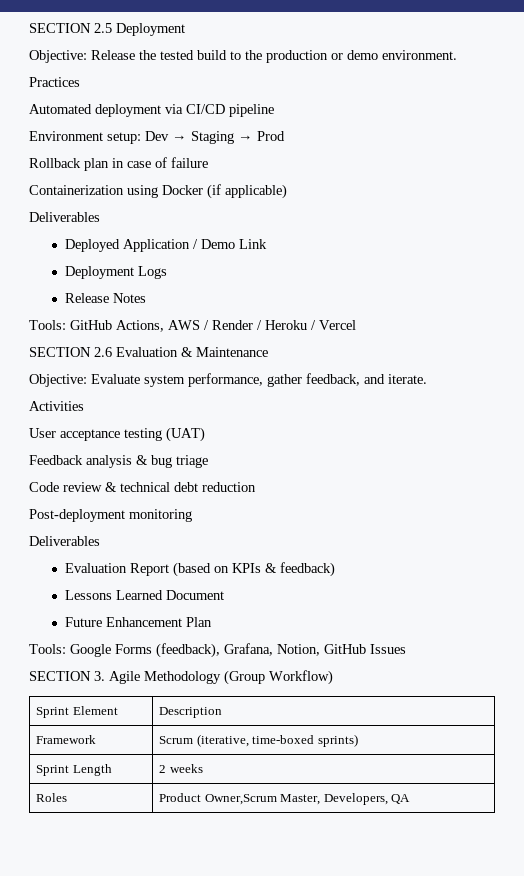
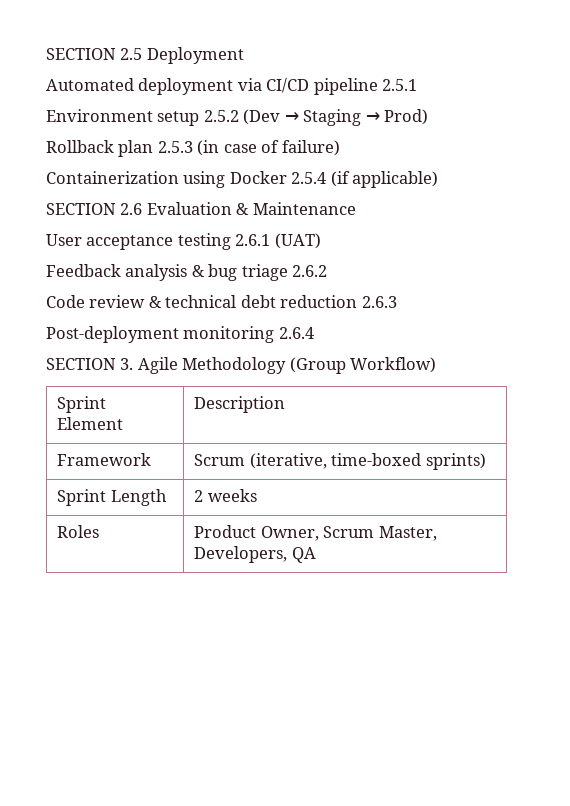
- Objective: Release the tested build to the production or demo environment.
- Practices
- Automated deployment via CI/CD pipeline
+ Automated deployment via CI/CD pipeline 2.5.1
- Environment setup: Dev → Staging → Prod
+ Environment setup 2.5.2 (Dev → Staging → Prod)
- Rollback plan in case of failure
+ Rollback plan 2.5.3 (in case of failure)
- Containerization using Docker (if applicable)
- Deliverables
- Deployed Application / Demo Link
- Deployment Logs
- Release Notes
- Tools: GitHub Actions, AWS / Render / Heroku / Vercel
+ Containerization using Docker 2.5.4 (if applicable)
- Objective: Evaluate system performance, gather feedback, and iterate.
- Activities
- User acceptance testing (UAT)
+ User acceptance testing 2.6.1 (UAT)
- Feedback analysis & bug triage
+ Feedback analysis & bug triage 2.6.2
- Code review & technical debt reduction
+ Code review & technical debt reduction 2.6.3
- Post-deployment monitoring
- Deliverables
- Evaluation Report (based on KPIs & feedback)
- Lessons Learned Document
- Future Enhancement Plan
- Tools: Google Forms (feedback), Grafana, Notion, GitHub Issues
+ Post-deployment monitoring 2.6.4
- Roles | Product Owner,Scrum Master, Developers, QA
+ Roles | Product Owner, Scrum Master, Developers, QA

